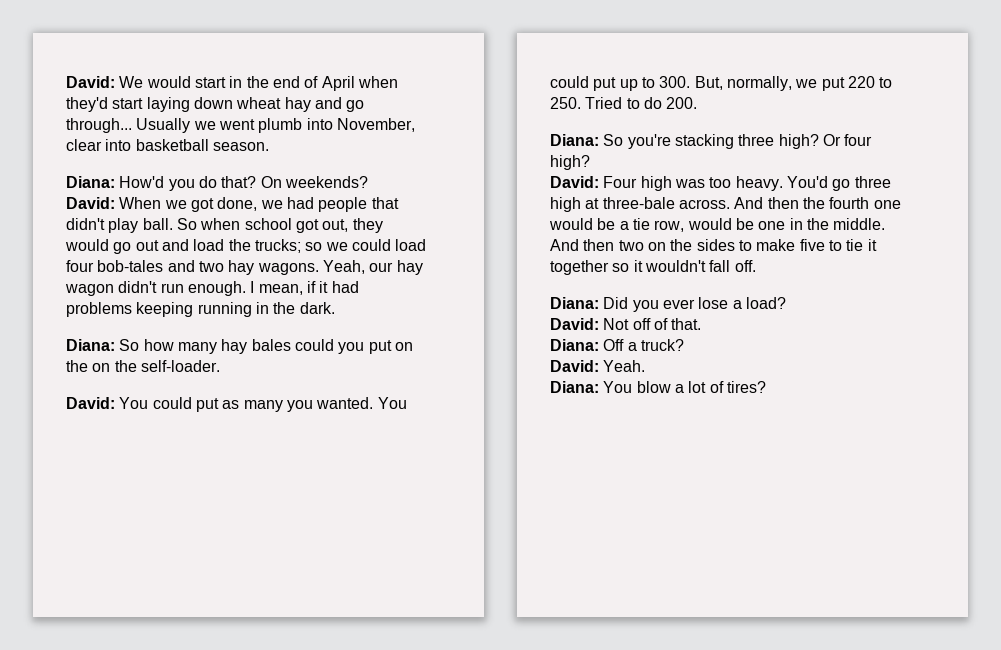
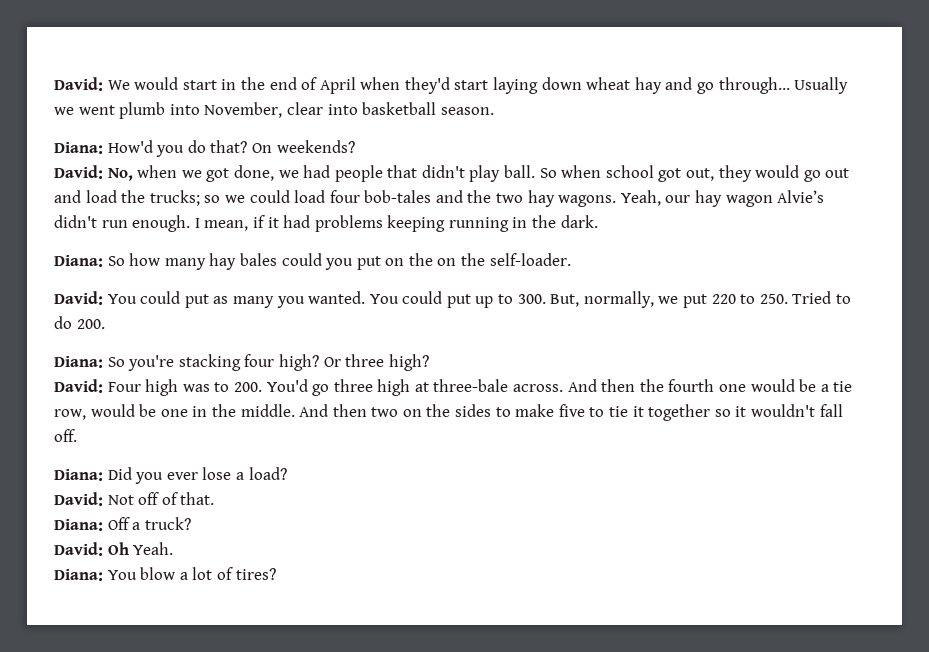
- David: When we got done, we had people that didn't play ball.
+ David: No, when we got done, we had people that didn't play ball.
- So when school got out, they would go out and load the trucks; so we could load four bob-tales and two hay wagons.
+ So when school got out, they would go out and load the trucks; so we could load four bob-tales and the two hay wagons.
- Yeah, our hay wagon didn't run enough.
+ Yeah, our hay wagon Alvie’s didn't run enough.
- Diana: So you're stacking three high?
+ Diana: So you're stacking four high?
- Or four high?
+ Or three high?
- David: Four high was too heavy. You'd go three high at three-bale across.
+ David: Four high was to 200. You'd go three high at three-bale across.
- David: Yeah.
+ David: Oh Yeah.

